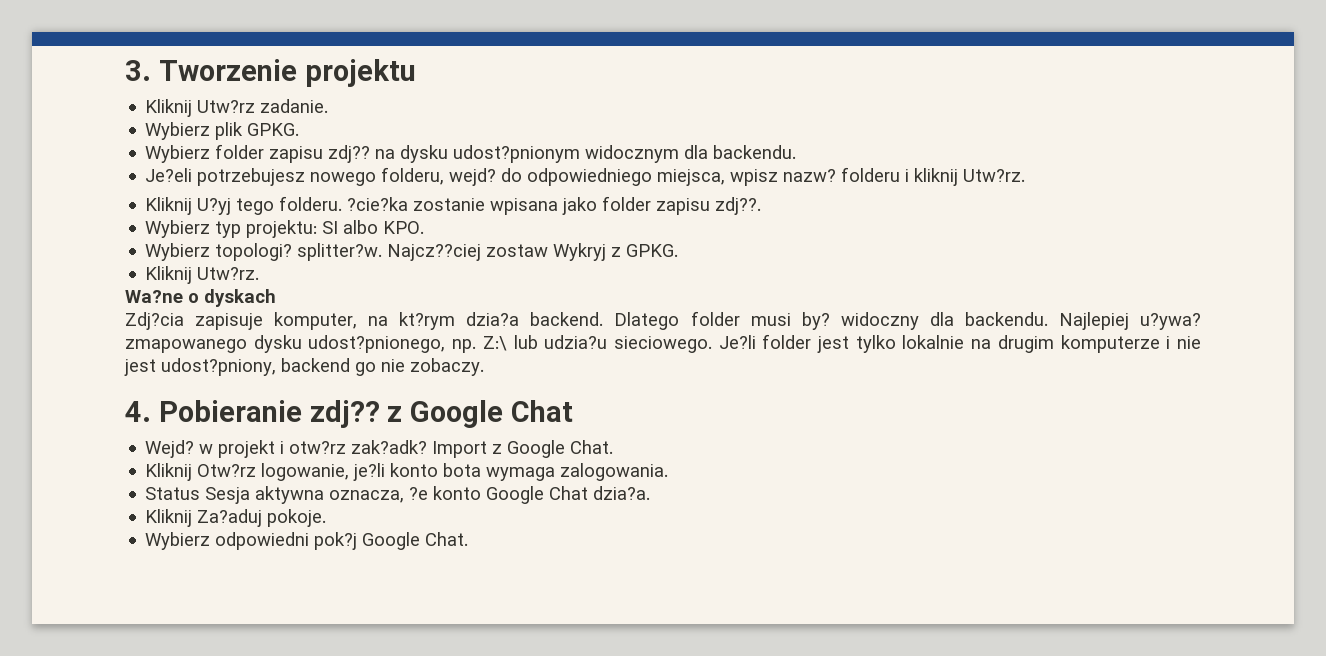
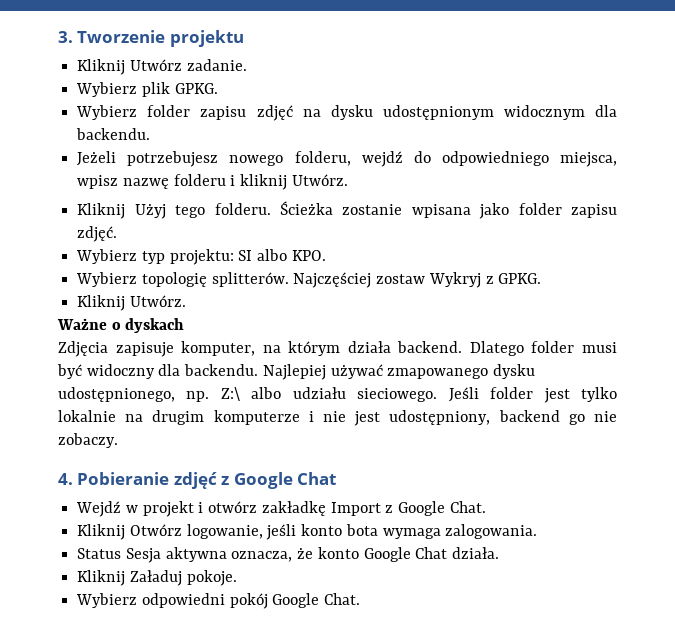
- Kliknij Utw?rz zadanie.
+ Kliknij Utwórz zadanie.
- Wybierz folder zapisu zdj?? na dysku udost?pnionym widocznym dla backendu.
+ Wybierz folder zapisu zdjęć na dysku udostępnionym widocznym dla backendu.
- Je?eli potrzebujesz nowego folderu, wejd? do odpowiedniego miejsca, wpisz nazw? folderu i kliknij Utw?rz.
- Kliknij U?yj tego folderu.
+ Jeżeli potrzebujesz nowego folderu, wejdź do odpowiedniego miejsca, wpisz nazwę folderu i kliknij Utwórz.
+ Kliknij Użyj tego folderu.
- ?cie?ka zostanie wpisana jako folder zapisu zdj??.
+ Ścieżka zostanie wpisana jako folder zapisu zdjęć.
- Wybierz topologi? splitter?w. Najcz??ciej zostaw Wykryj z GPKG.
+ Wybierz topologię splitterów. Najczęściej zostaw Wykryj z GPKG.
- Kliknij Utw?rz.
- Wa?ne o dyskach
+ Kliknij Utwórz.
+ Ważne o dyskach
- Zdj?cia zapisuje komputer, na kt?rym dzia?a backend.
+ Zdjęcia zapisuje komputer, na którym działa backend.
- Dlatego folder musi by? widoczny dla backendu.
+ Dlatego folder musi być widoczny dla backendu.
- Najlepiej u?ywa? zmapowanego dysku udost?pnionego, np. Z:\ lub udzia?u sieciowego. Je?li folder jest tylko lokalnie na drugim komputerze i nie jest udost?pniony, backend go nie zobaczy.
+ Najlepiej używać zmapowanego dysku udostępnionego, np. Z:\ albo udziału sieciowego. Jeśli folder jest tylko lokalnie na drugim komputerze i nie jest udostępniony, backend go nie zobaczy.
- 4. Pobieranie zdj?? z Google Chat
+ 4. Pobieranie zdjęć z Google Chat
- Wejd? w projekt i otw?rz zak?adk? Import z Google Chat.
+ Wejdź w projekt i otwórz zakładkę Import z Google Chat.
- Kliknij Otw?rz logowanie, je?li konto bota wymaga zalogowania.
+ Kliknij Otwórz logowanie, jeśli konto bota wymaga zalogowania.
- Status Sesja aktywna oznacza, ?e konto Google Chat dzia?a.
- Kliknij Za?aduj pokoje.
+ Status Sesja aktywna oznacza, że konto Google Chat działa.
+ Kliknij Załaduj pokoje.
- Wybierz odpowiedni pok?j Google Chat.
+ Wybierz odpowiedni pokój Google Chat.

